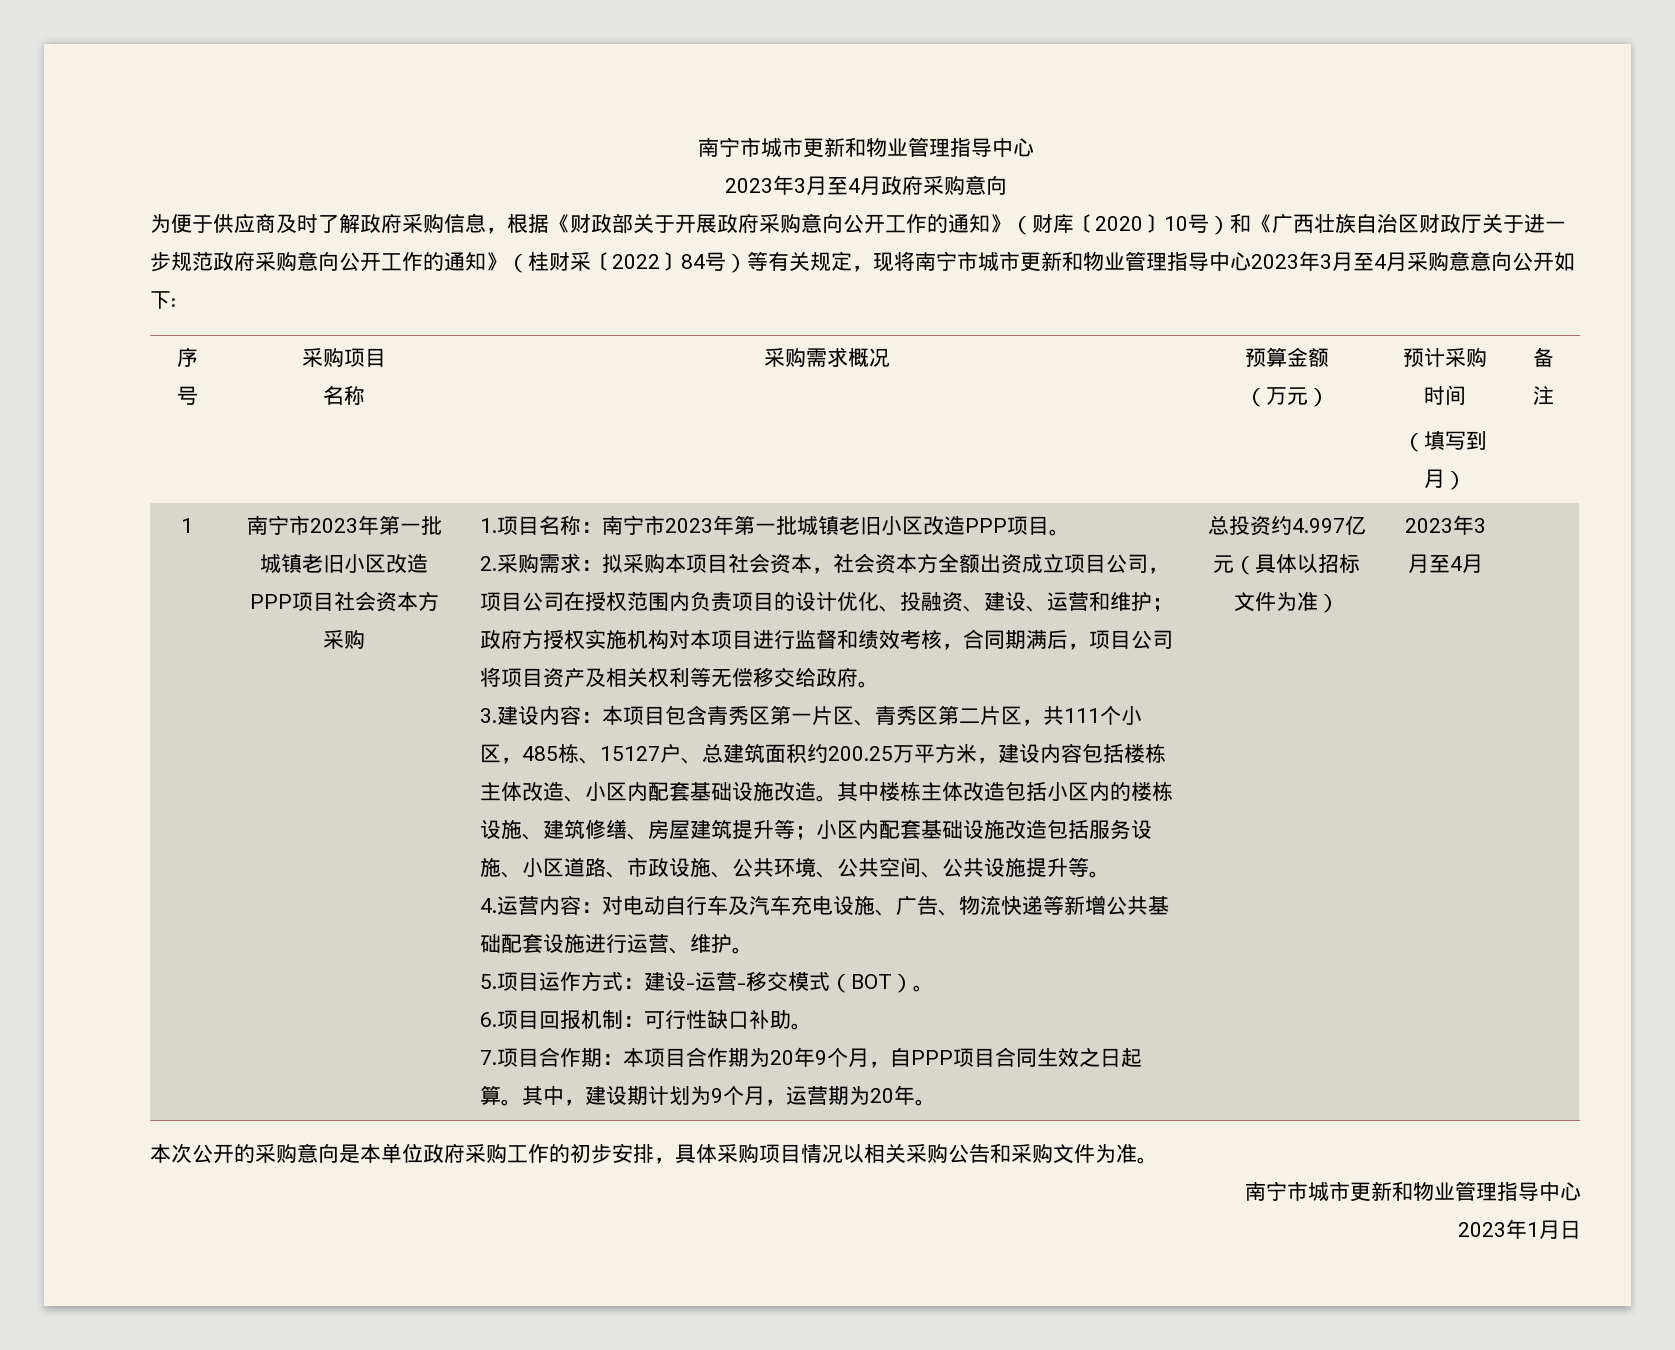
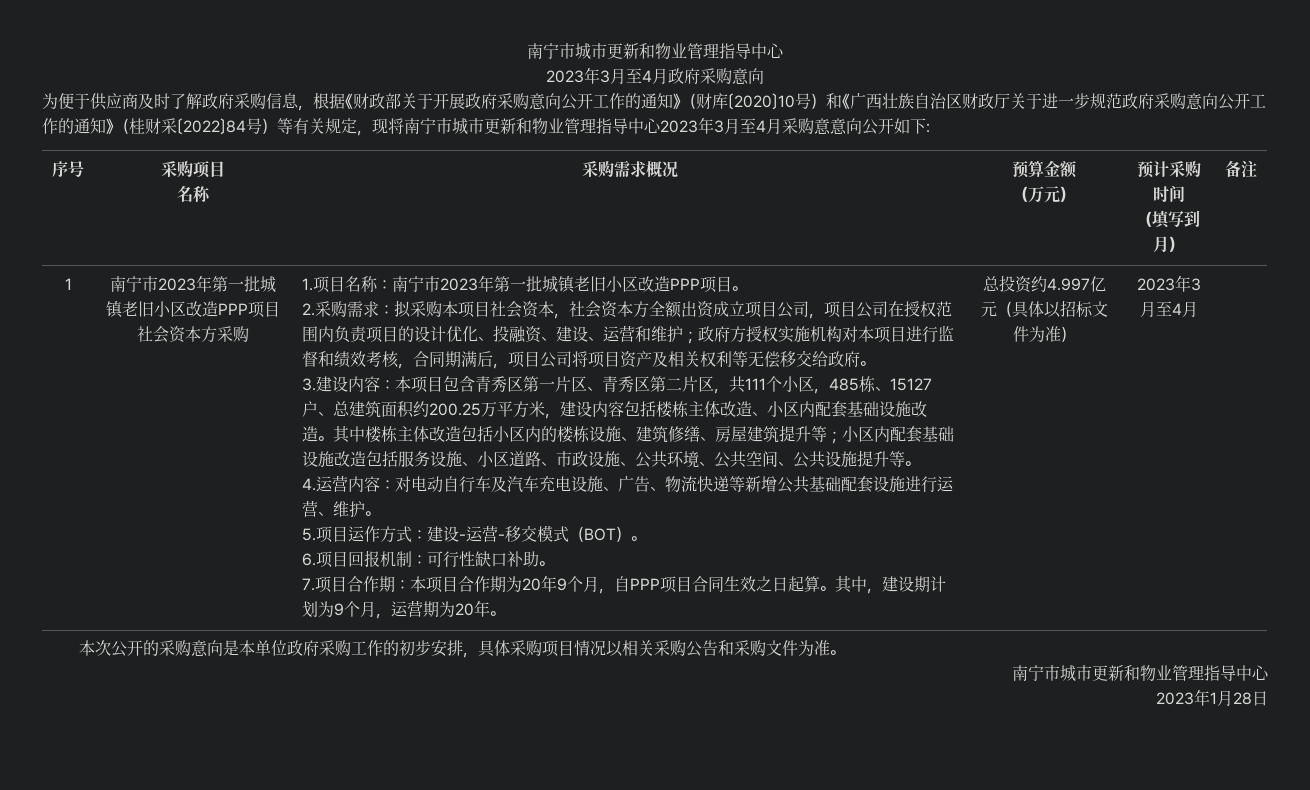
- 2023年1月日
+ 2023年1月28日

